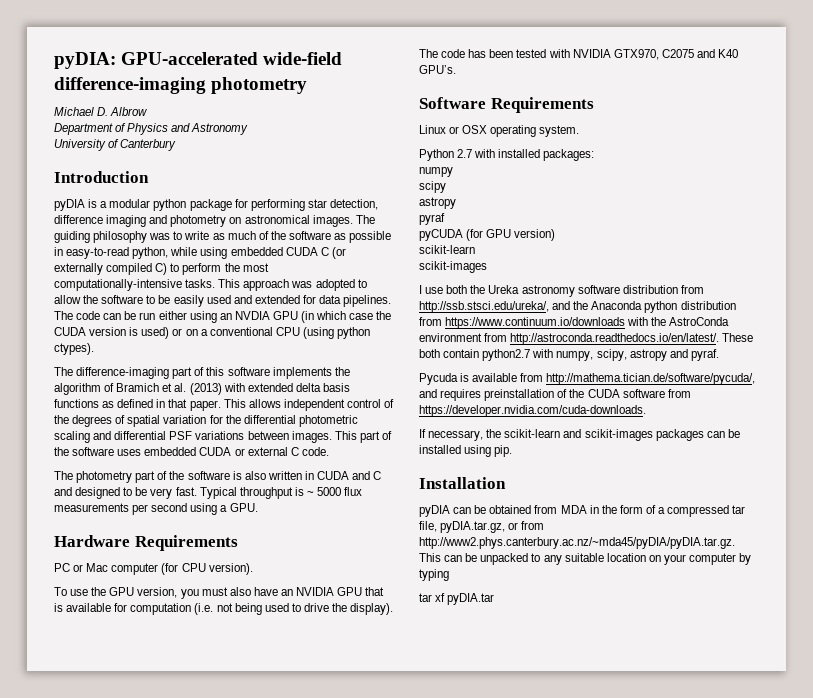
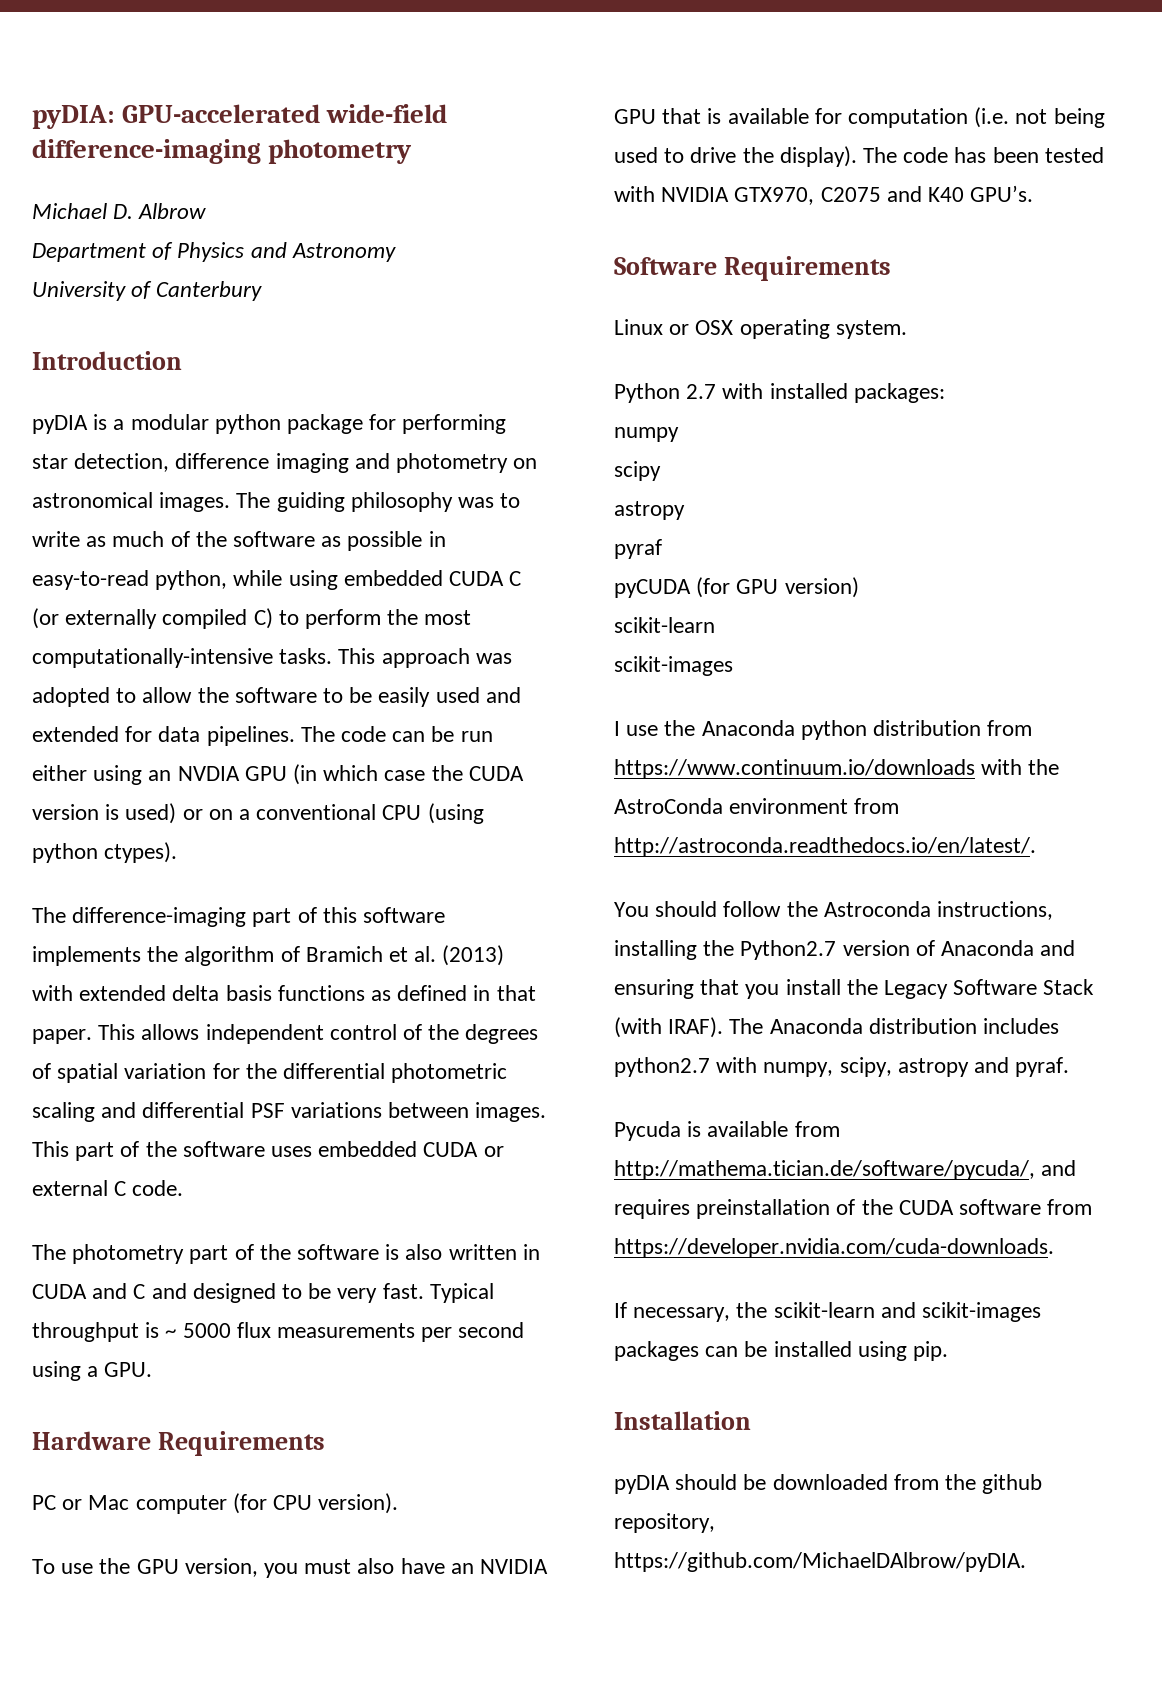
- I use both the Ureka astronomy software distribution from http://ssb.stsci.edu/ureka/, and the Anaconda python distribution from https://www.continuum.io/downloads with the AstroConda environment from http://astroconda.readthedocs.io/en/latest/. These both contain python2.7 with numpy, scipy, astropy and pyraf.
+ I use the Anaconda python distribution from https://www.continuum.io/downloads with the AstroConda environment from http://astroconda.readthedocs.io/en/latest/.
+ You should follow the Astroconda instructions, installing the Python2.7 version of Anaconda and ensuring that you install the Legacy Software Stack (with IRAF). The Anaconda distribution includes python2.7 with numpy, scipy, astropy and pyraf.
- pyDIA can be obtained from MDA in the form of a compressed tar file, pyDIA.tar.gz, or from http://www2.phys.canterbury.ac.nz/~mda45/pyDIA/pyDIA.tar.gz. This can be unpacked to any suitable location on your computer by typing
- tar xf pyDIA.tar
+ pyDIA should be downloaded from the github repository, https://github.com/MichaelDAlbrow/pyDIA.

